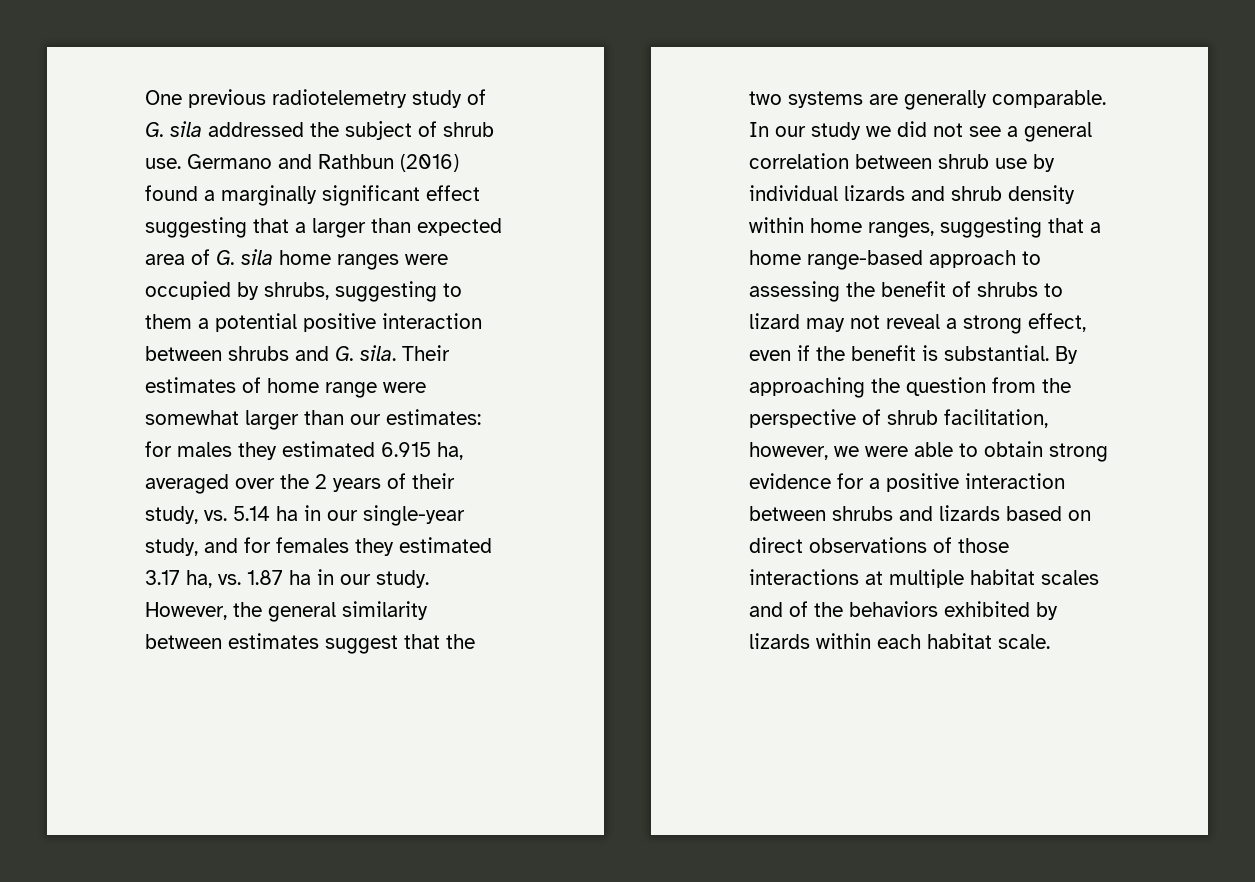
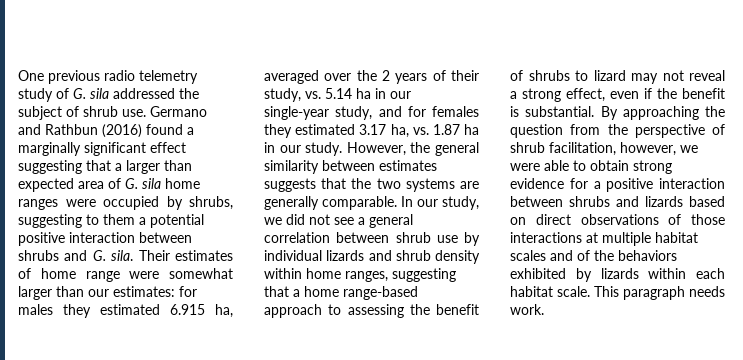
- One previous radiotelemetry study of G. sila addressed the subject of shrub use.
+ One previous radio telemetry study of G. sila addressed the subject of shrub use.
- However, the general similarity between estimates suggest that the two systems are generally comparable.
+ However, the general similarity between estimates suggests that the two systems are generally comparable.
- In our study we did not see a general correlation between shrub use by individual lizards and shrub density within home ranges, suggesting that a home range-based approach to assessing the benefit of shrubs to lizard may not reveal a strong effect, even if the benefit is substantial.
+ In our study, we did not see a general correlation between shrub use by individual lizards and shrub density within home ranges, suggesting that a home range-based approach to assessing the benefit of shrubs to lizard may not reveal a strong effect, even if the benefit is substantial.
+ This paragraph needs work.

